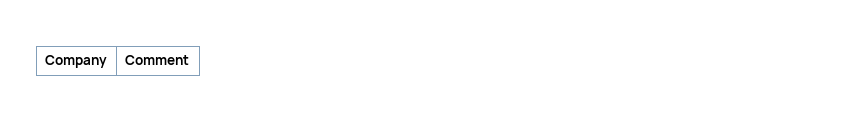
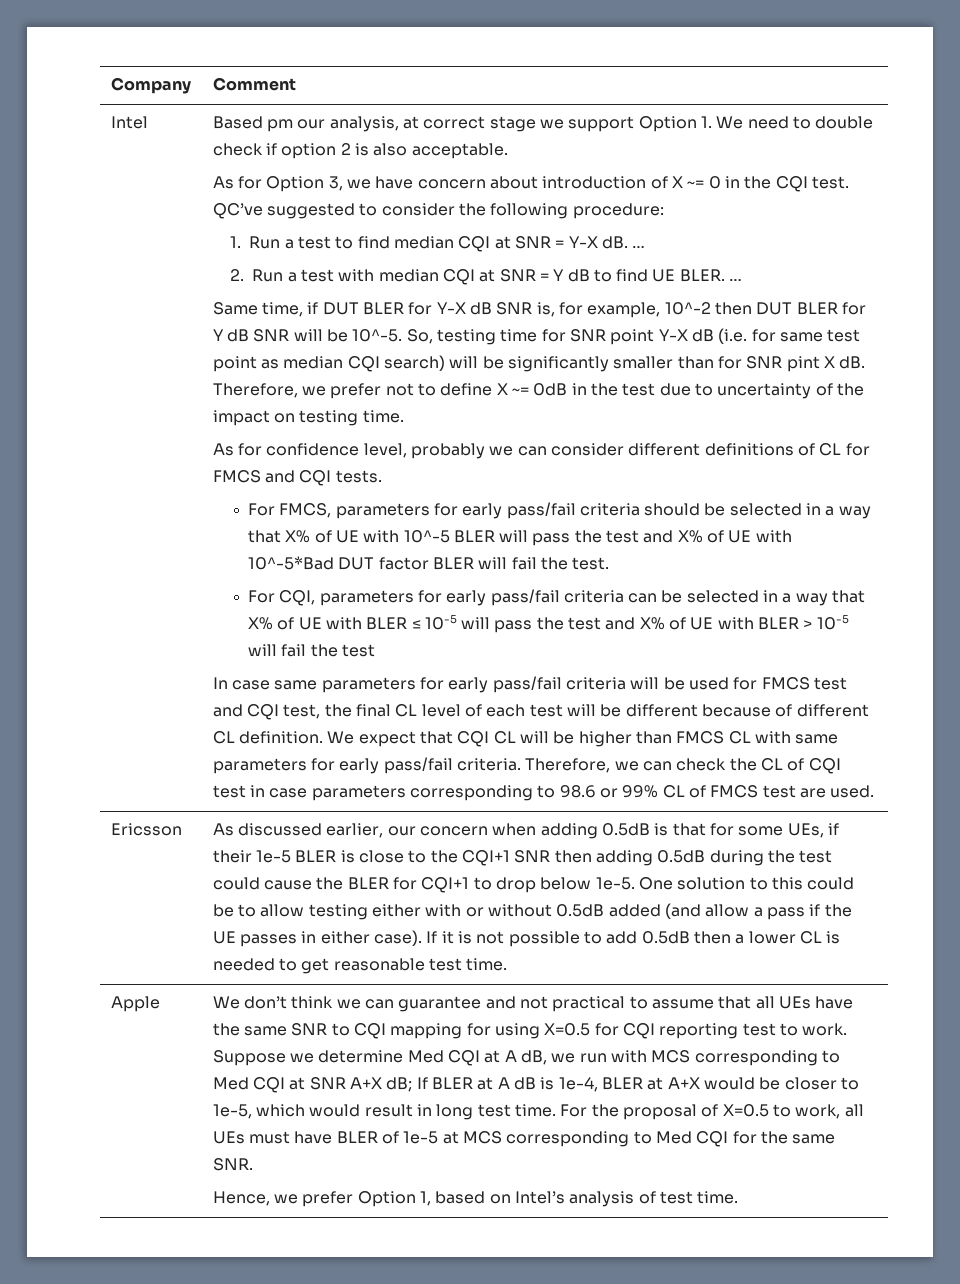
+ Intel | Based pm our analysis, at correct stage we support Option 1. We need to double check if option 2 is also acceptable.
+ As for Option 3, we have concern about introduction of X ~= 0 in the CQI test. QC’ve suggested to consider the following procedure:
+ 1. Run a test to find median CQI at SNR = Y-X dB. …
+ 2. Run a test with median CQI at SNR = Y dB to find UE BLER. …
+ Same time, if DUT BLER for Y-X dB SNR is, for example, 10^-2 then DUT BLER for Y dB SNR will be 10^-5. So, testing time for SNR point Y-X dB (i.e. for same test point as median CQI search) will be significantly smaller than for SNR pint X dB. Therefore, we prefer not to define X ~= 0dB in the test due to uncertainty of the impact on testing time.
+ As for confidence level, probably we can consider different definitions of CL for FMCS and CQI tests.
+ For FMCS, parameters for early pass/fail criteria should be selected in a way that X% of UE with 10^-5 BLER will pass the test and X% of UE with 10^-5*Bad DUT factor BLER will fail the test.
+ For CQI, parameters for early pass/fail criteria can be selected in a way that X% of UE with BLER ≤ 10-5 will pass the test and X% of UE with BLER > 10-5 will fail the test
+ In case same parameters for early pass/fail criteria will be used for FMCS test and CQI test, the final CL level of each test will be different because of different CL definition. We expect that CQI CL will be higher than FMCS CL with same parameters for early pass/fail criteria. Therefore, we can check the CL of CQI test in case parameters corresponding to 98.6 or 99% CL of FMCS test are used.
+ Ericsson | As discussed earlier, our concern when adding 0.5dB is that for some UEs, if their 1e-5 BLER is close to the CQI+1 SNR then adding 0.5dB during the test could cause the BLER for CQI+1 to drop below 1e-5. One solution to this could be to allow testing either with or without 0.5dB added (and allow a pass if the UE passes in either case). If it is not possible to add 0.5dB then a lower CL is needed to get reasonable test time.
+ Apple | We don’t think we can guarantee and not practical to assume that all UEs have the same SNR to CQI mapping for using X=0.5 for CQI reporting test to work. Suppose we determine Med CQI at A dB, we run with MCS corresponding to Med CQI at SNR A+X dB; If BLER at A dB is 1e-4, BLER at A+X would be closer to 1e-5, which would result in long test time. For the proposal of X=0.5 to work, all UEs must have BLER of 1e-5 at MCS corresponding to Med CQI for the same SNR.
+ Hence, we prefer Option 1, based on Intel’s analysis of test time.

